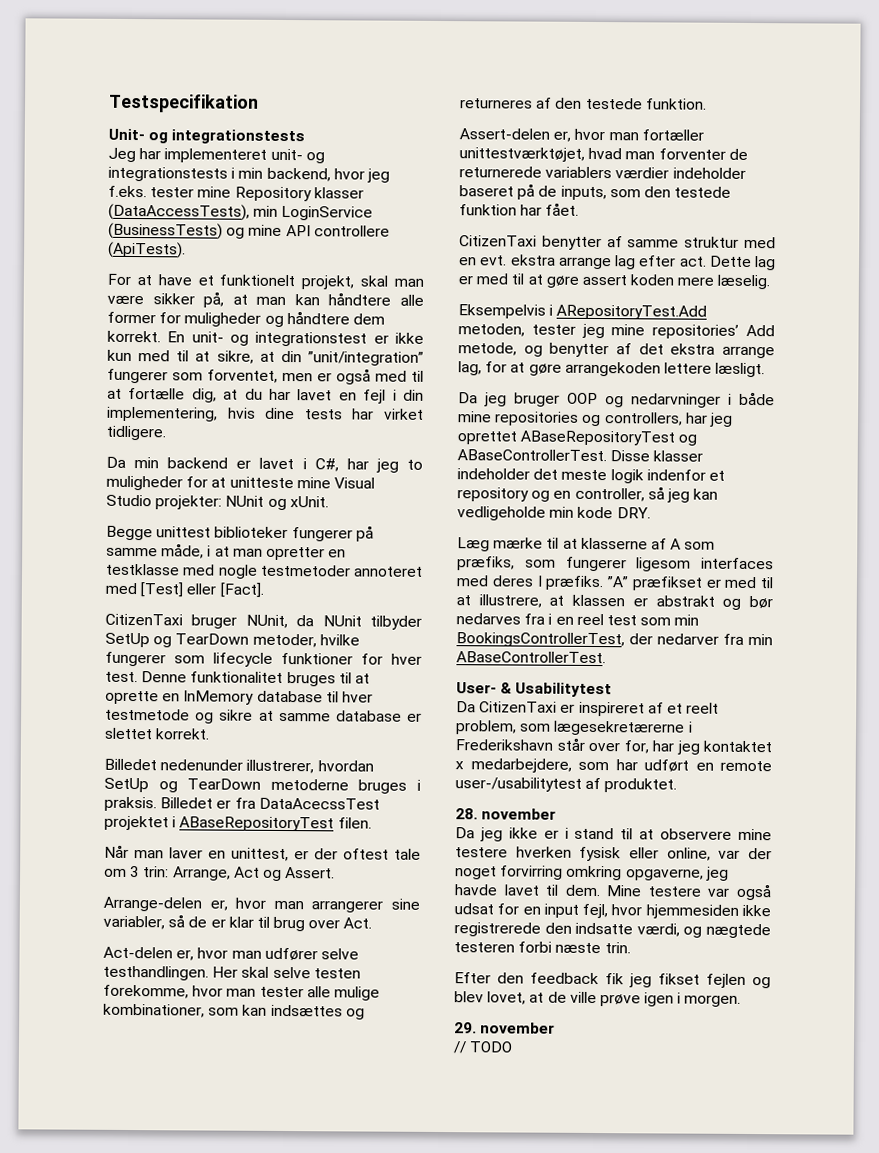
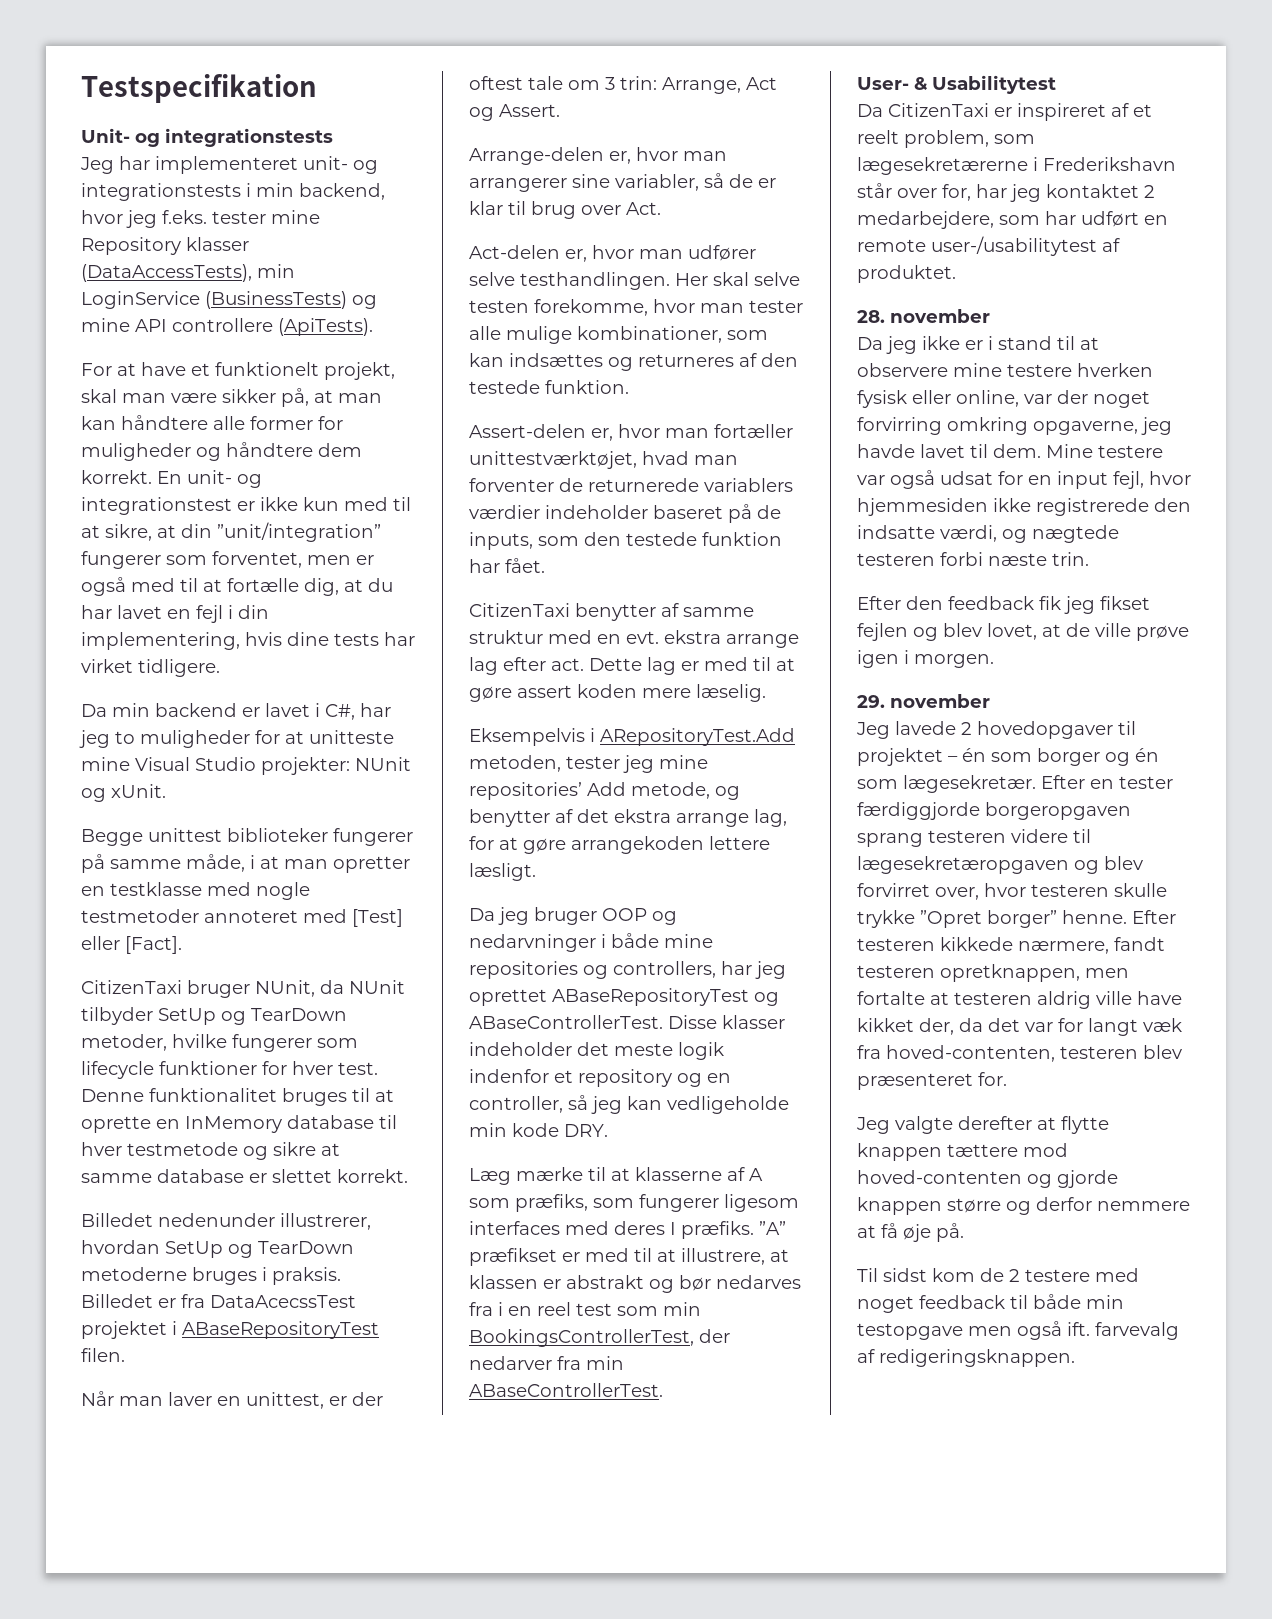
- Da CitizenTaxi er inspireret af et reelt problem, som lægesekretærerne i Frederikshavn står over for, har jeg kontaktet x medarbejdere, som har udført en remote user-/usabilitytest af produktet.
+ Da CitizenTaxi er inspireret af et reelt problem, som lægesekretærerne i Frederikshavn står over for, har jeg kontaktet 2 medarbejdere, som har udført en remote user-/usabilitytest af produktet.
- // TODO
+ Jeg lavede 2 hovedopgaver til projektet – én som borger og én som lægesekretær. Efter en tester færdiggjorde borgeropgaven sprang testeren videre til lægesekretæropgaven og blev forvirret over, hvor testeren skulle trykke ”Opret borger” henne. Efter testeren kikkede nærmere, fandt testeren opretknappen, men fortalte at testeren aldrig ville have kikket der, da det var for langt væk fra hoved-contenten, testeren blev præsenteret for.
+ Jeg valgte derefter at flytte knappen tættere mod hoved-contenten og gjorde knappen større og derfor nemmere at få øje på.
+ Til sidst kom de 2 testere med noget feedback til både min testopgave men også ift. farvevalg af redigeringsknappen.

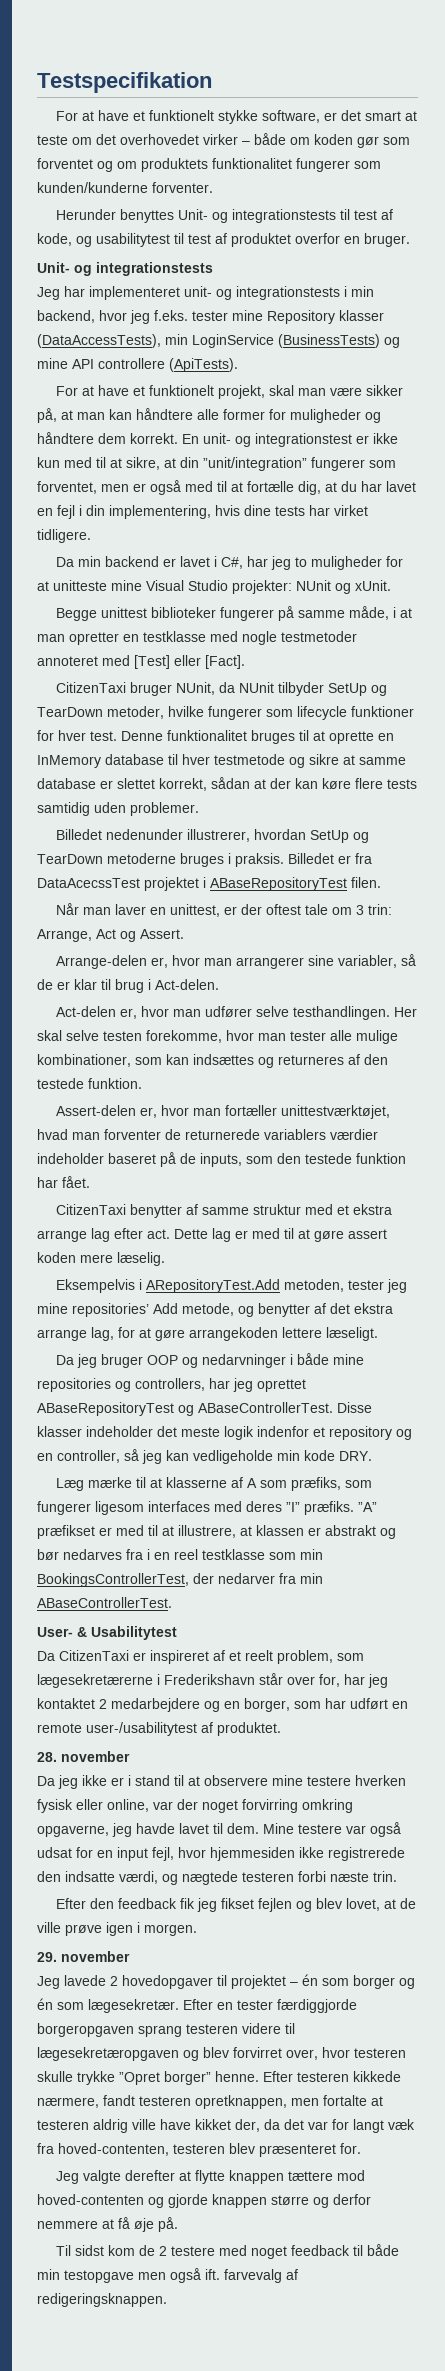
+ For at have et funktionelt stykke software, er det smart at teste om det overhovedet virker – både om koden gør som forventet og om produktets funktionalitet fungerer som kunden/kunderne forventer.
+ Herunder benyttes Unit- og integrationstests til test af kode, og usabilitytest til test af produktet overfor en bruger.
- Denne funktionalitet bruges til at oprette en InMemory database til hver testmetode og sikre at samme database er slettet korrekt.
+ Denne funktionalitet bruges til at oprette en InMemory database til hver testmetode og sikre at samme database er slettet korrekt, sådan at der kan køre flere tests samtidig uden problemer.
- Arrange-delen er, hvor man arrangerer sine variabler, så de er klar til brug over Act.
+ Arrange-delen er, hvor man arrangerer sine variabler, så de er klar til brug i Act-delen.
- CitizenTaxi benytter af samme struktur med en evt. ekstra arrange lag efter act.
+ CitizenTaxi benytter af samme struktur med et ekstra arrange lag efter act.
- Eksempelvis i ARepositoryTest.Add metoden, tester jeg mine repositories’ Add metode, og benytter af det ekstra arrange lag, for at gøre arrangekoden lettere læsligt.
+ Eksempelvis i ARepositoryTest.Add metoden, tester jeg mine repositories’ Add metode, og benytter af det ekstra arrange lag, for at gøre arrangekoden lettere læseligt.
- Læg mærke til at klasserne af A som præfiks, som fungerer ligesom interfaces med deres I præfiks. ”A” præfikset er med til at illustrere, at klassen er abstrakt og bør nedarves fra i en reel test som min BookingsControllerTest, der nedarver fra min ABaseControllerTest.
+ Læg mærke til at klasserne af A som præfiks, som fungerer ligesom interfaces med deres ”I” præfiks. ”A” præfikset er med til at illustrere, at klassen er abstrakt og bør nedarves fra i en reel testklasse som min BookingsControllerTest, der nedarver fra min ABaseControllerTest.
- Da CitizenTaxi er inspireret af et reelt problem, som lægesekretærerne i Frederikshavn står over for, har jeg kontaktet 2 medarbejdere, som har udført en remote user-/usabilitytest af produktet.
+ Da CitizenTaxi er inspireret af et reelt problem, som lægesekretærerne i Frederikshavn står over for, har jeg kontaktet 2 medarbejdere og en borger, som har udført en remote user-/usabilitytest af produktet.

